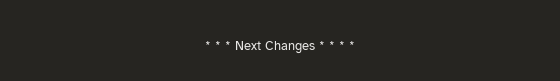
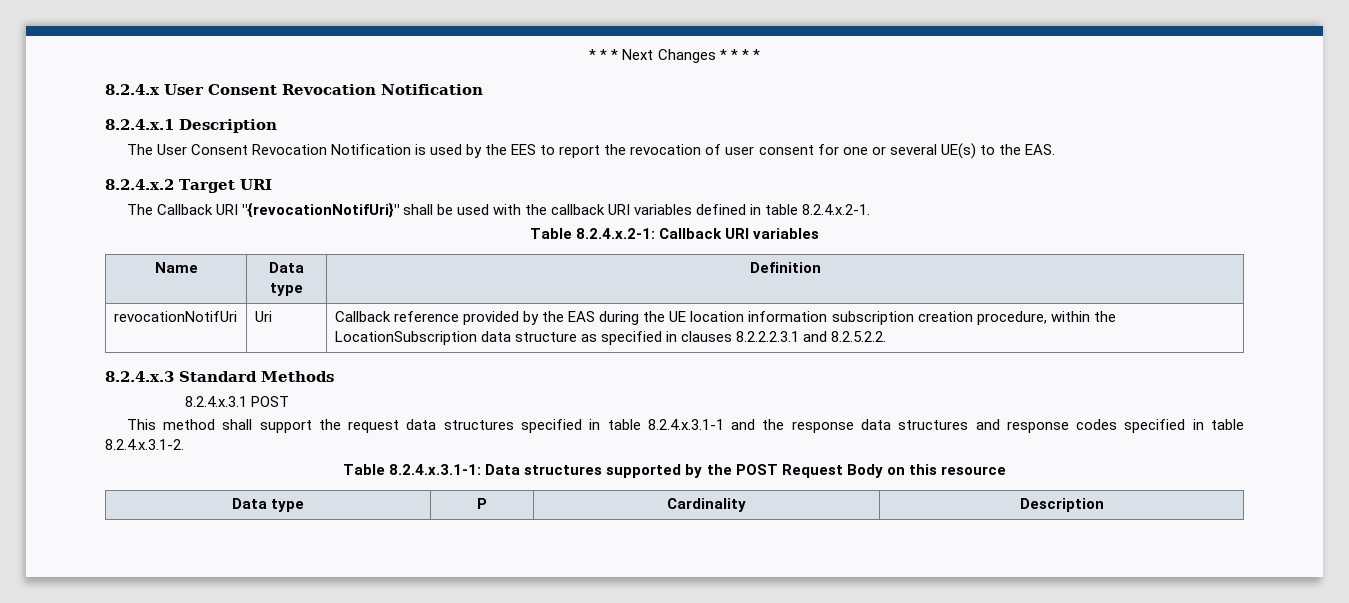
+ 8.2.4.x User Consent Revocation Notification
+ 8.2.4.x.1 Description
+ The User Consent Revocation Notification is used by the EES to report the revocation of user consent for one or several UE(s) to the EAS.
+ 8.2.4.x.2 Target URI
+ The Callback URI "{revocationNotifUri}" shall be used with the callback URI variables defined in table 8.2.4.x.2-1.
+ Table 8.2.4.x.2-1: Callback URI variables
+ Name | Data type | Definition
+ revocationNotifUri | Uri | Callback reference provided by the EAS during the UE location information subscription creation procedure, within the LocationSubscription data structure as specified in clauses 8.2.2.2.3.1 and 8.2.5.2.2.
+ 8.2.4.x.3 Standard Methods
+ 8.2.4.x.3.1 POST
+ This method shall support the request data structures specified in table 8.2.4.x.3.1-1 and the response data structures and response codes specified in table 8.2.4.x.3.1-2.
+ Table 8.2.4.x.3.1-1: Data structures supported by the POST Request Body on this resource
+ Data type | P | Cardinality | Description

